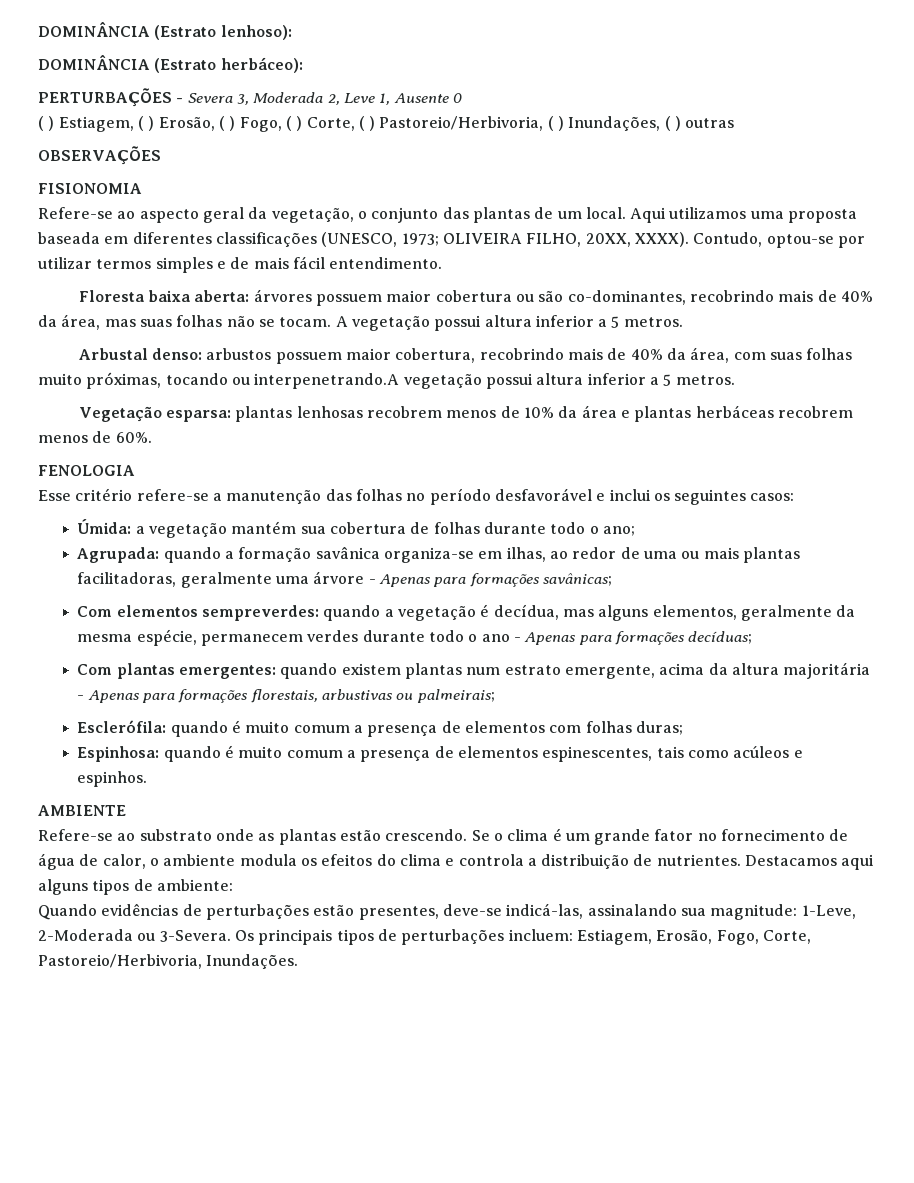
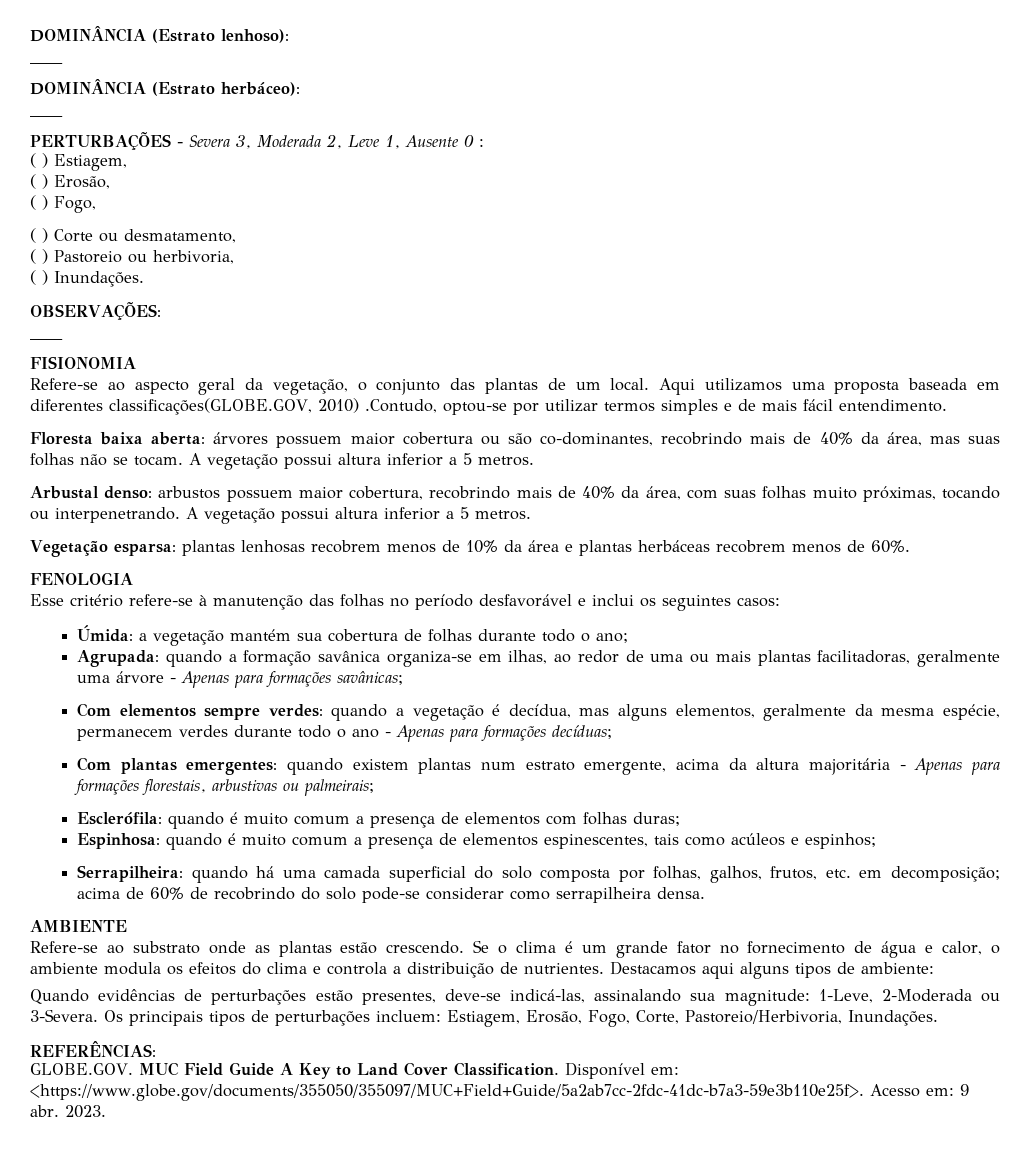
  DOMINÂNCIA (Estrato lenhoso):
+ ____
  DOMINÂNCIA (Estrato herbáceo):
+ ____
- PERTURBAÇÕES - Severa 3, Moderada 2, Leve 1, Ausente 0
+ PERTURBAÇÕES - Severa 3, Moderada 2, Leve 1, Ausente 0 :
- ( ) Estiagem, ( ) Erosão, ( ) Fogo, ( ) Corte, ( ) Pastoreio/Herbivoria, ( ) Inundações, ( ) outras
- OBSERVAÇÕES
+ ( ) Estiagem,
+ ( ) Erosão,
+ ( ) Fogo,
+ ( ) Corte ou desmatamento,
+ ( ) Pastoreio ou herbivoria,
+ ( ) Inundações.
+ OBSERVAÇÕES:
+ ____
- Aqui utilizamos uma proposta baseada em diferentes classificações (UNESCO, 1973; OLIVEIRA FILHO, 20XX, XXXX). Contudo, optou-se por utilizar termos simples e de mais fácil entendimento.
+ Aqui utilizamos uma proposta baseada em diferentes classificações(GLOBE.GOV, 2010) .Contudo, optou-se por utilizar termos simples e de mais fácil entendimento.
- Arbustal denso: arbustos possuem maior cobertura, recobrindo mais de 40% da área, com suas folhas muito próximas, tocando ou interpenetrando.A vegetação possui altura inferior a 5 metros.
+ Arbustal denso: arbustos possuem maior cobertura, recobrindo mais de 40% da área, com suas folhas muito próximas, tocando ou interpenetrando. A vegetação possui altura inferior a 5 metros.
- Esse critério refere-se a manutenção das folhas no período desfavorável e inclui os seguintes casos:
+ Esse critério refere-se à manutenção das folhas no período desfavorável e inclui os seguintes casos:
- Com elementos sempreverdes: quando a vegetação é decídua, mas alguns elementos, geralmente da mesma espécie, permanecem verdes durante todo o ano - Apenas para formações decíduas;
+ Com elementos sempre verdes: quando a vegetação é decídua, mas alguns elementos, geralmente da mesma espécie, permanecem verdes durante todo o ano - Apenas para formações decíduas;
- Espinhosa: quando é muito comum a presença de elementos espinescentes, tais como acúleos e espinhos.
+ Espinhosa: quando é muito comum a presença de elementos espinescentes, tais como acúleos e espinhos;
+ Serrapilheira: quando há uma camada superficial do solo composta por folhas, galhos, frutos, etc. em decomposição; acima de 60% de recobrindo do solo pode-se considerar como serrapilheira densa.
- Se o clima é um grande fator no fornecimento de água de calor, o ambiente modula os efeitos do clima e controla a distribuição de nutrientes.
+ Se o clima é um grande fator no fornecimento de água e calor, o ambiente modula os efeitos do clima e controla a distribuição de nutrientes.
+ REFERÊNCIAS:
+ GLOBE.GOV. MUC Field Guide A Key to Land Cover Classification. Disponível em: <https://www.globe.gov/documents/355050/355097/MUC+Field+Guide/5a2ab7cc-2fdc-41dc-b7a3-59e3b110e25f>. Acesso em: 9 abr. 2023.

